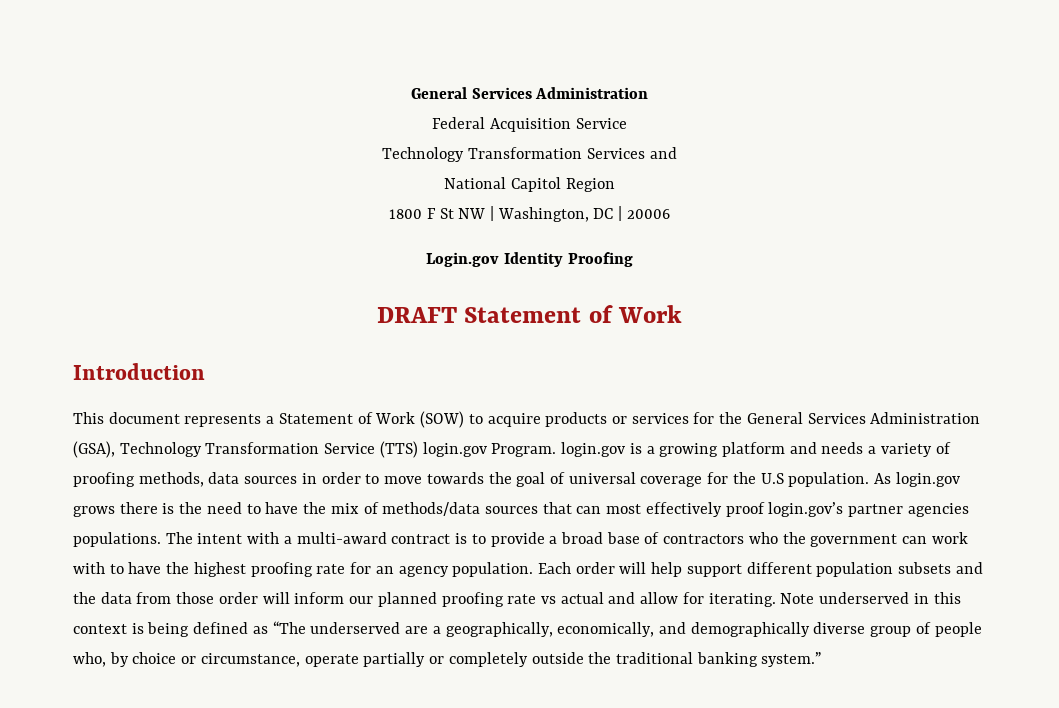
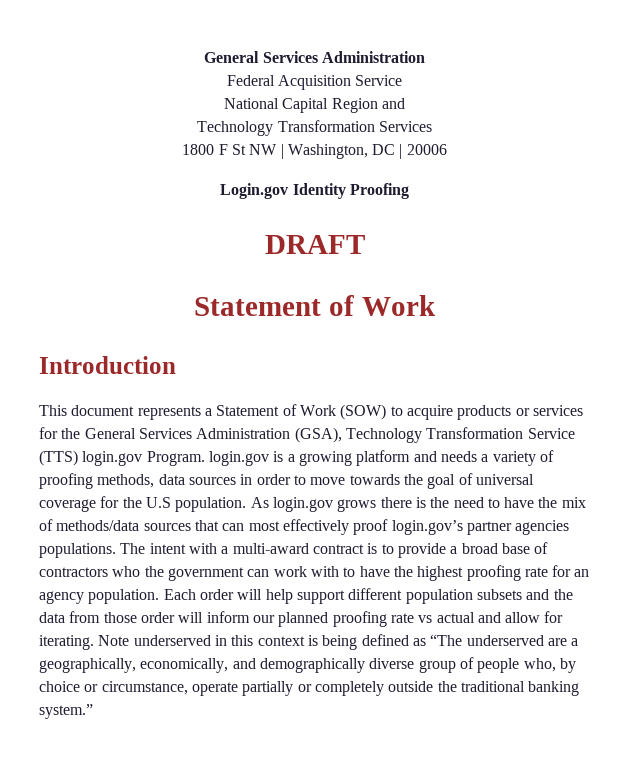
+ National Capital Region and
- Technology Transformation Services and
- National Capitol Region
+ Technology Transformation Services
- DRAFT Statement of Work
+ DRAFT
+ Statement of Work

